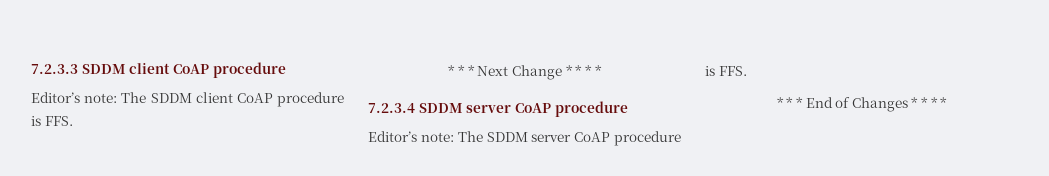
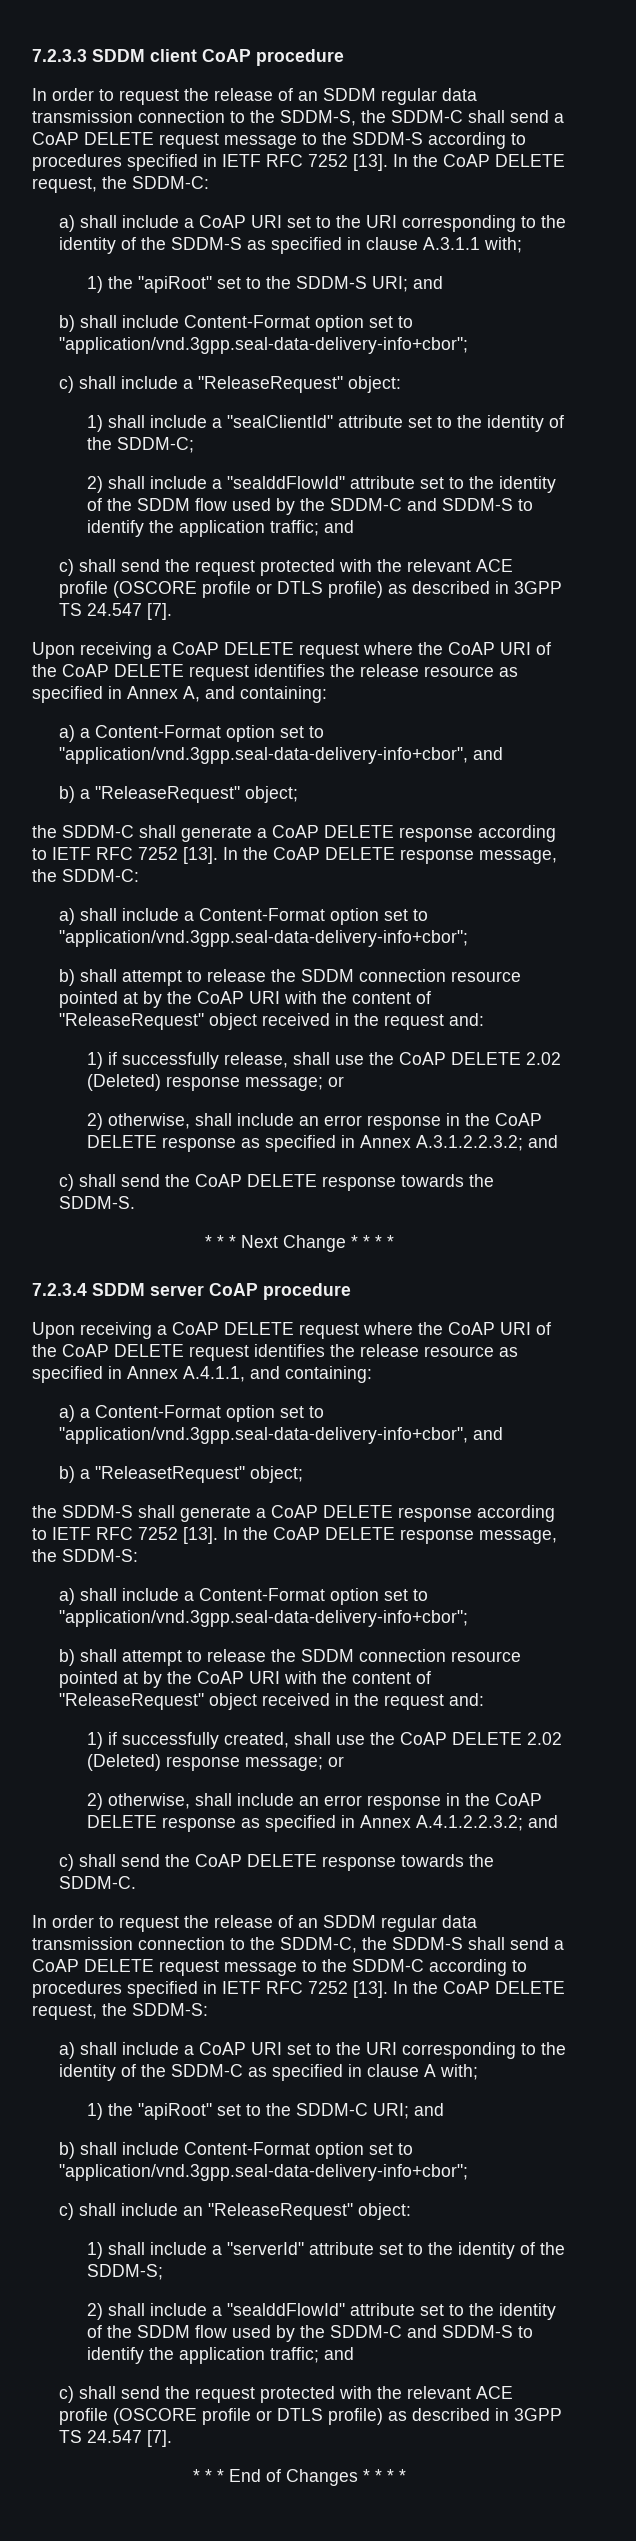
- Editor’s note: The SDDM client CoAP procedure is FFS.
+ In order to request the release of an SDDM regular data transmission connection to the SDDM-S, the SDDM-C shall send a CoAP DELETE request message to the SDDM-S according to procedures specified in IETF RFC 7252 [13]. In the CoAP DELETE request, the SDDM-C:
+ a) shall include a CoAP URI set to the URI corresponding to the identity of the SDDM-S as specified in clause A.3.1.1 with;
+ 1) the "apiRoot" set to the SDDM-S URI; and
+ b) shall include Content-Format option set to "application/vnd.3gpp.seal-data-delivery-info+cbor";
+ c) shall include a "ReleaseRequest" object:
+ 1) shall include a "sealClientId" attribute set to the identity of the SDDM-C;
+ 2) shall include a "sealddFlowId" attribute set to the identity of the SDDM flow used by the SDDM-C and SDDM-S to identify the application traffic; and
+ c) shall send the request protected with the relevant ACE profile (OSCORE profile or DTLS profile) as described in 3GPP TS 24.547 [7].
+ Upon receiving a CoAP DELETE request where the CoAP URI of the CoAP DELETE request identifies the release resource as specified in Annex A, and containing:
+ a) a Content-Format option set to "application/vnd.3gpp.seal-data-delivery-info+cbor", and
+ b) a "ReleaseRequest" object;
+ the SDDM-C shall generate a CoAP DELETE response according to IETF RFC 7252 [13]. In the CoAP DELETE response message, the SDDM-C:
+ a) shall include a Content-Format option set to "application/vnd.3gpp.seal-data-delivery-info+cbor";
+ b) shall attempt to release the SDDM connection resource pointed at by the CoAP URI with the content of "ReleaseRequest" object received in the request and:
+ 1) if successfully release, shall use the CoAP DELETE 2.02 (Deleted) response message; or
+ 2) otherwise, shall include an error response in the CoAP DELETE response as specified in Annex A.3.1.2.2.3.2; and
+ c) shall send the CoAP DELETE response towards the SDDM-S.
- Editor’s note: The SDDM server CoAP procedure is FFS.
+ Upon receiving a CoAP DELETE request where the CoAP URI of the CoAP DELETE request identifies the release resource as specified in Annex A.4.1.1, and containing:
+ a) a Content-Format option set to "application/vnd.3gpp.seal-data-delivery-info+cbor", and
+ b) a "ReleasetRequest" object;
+ the SDDM-S shall generate a CoAP DELETE response according to IETF RFC 7252 [13]. In the CoAP DELETE response message, the SDDM-S:
+ a) shall include a Content-Format option set to "application/vnd.3gpp.seal-data-delivery-info+cbor";
+ b) shall attempt to release the SDDM connection resource pointed at by the CoAP URI with the content of "ReleaseRequest" object received in the request and:
+ 1) if successfully created, shall use the CoAP DELETE 2.02 (Deleted) response message; or
+ 2) otherwise, shall include an error response in the CoAP DELETE response as specified in Annex A.4.1.2.2.3.2; and
+ c) shall send the CoAP DELETE response towards the SDDM-C.
+ In order to request the release of an SDDM regular data transmission connection to the SDDM-C, the SDDM-S shall send a CoAP DELETE request message to the SDDM-C according to procedures specified in IETF RFC 7252 [13]. In the CoAP DELETE request, the SDDM-S:
+ a) shall include a CoAP URI set to the URI corresponding to the identity of the SDDM-C as specified in clause A with;
+ 1) the "apiRoot" set to the SDDM-C URI; and
+ b) shall include Content-Format option set to "application/vnd.3gpp.seal-data-delivery-info+cbor";
+ c) shall include an "ReleaseRequest" object:
+ 1) shall include a "serverId" attribute set to the identity of the SDDM-S;
+ 2) shall include a "sealddFlowId" attribute set to the identity of the SDDM flow used by the SDDM-C and SDDM-S to identify the application traffic; and
+ c) shall send the request protected with the relevant ACE profile (OSCORE profile or DTLS profile) as described in 3GPP TS 24.547 [7].

